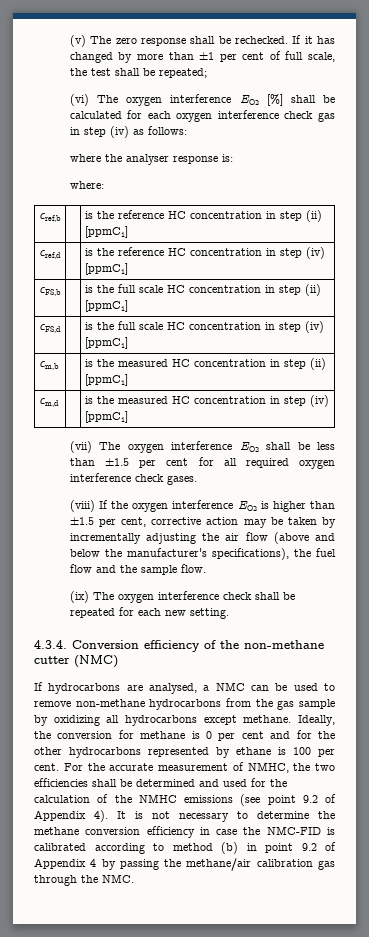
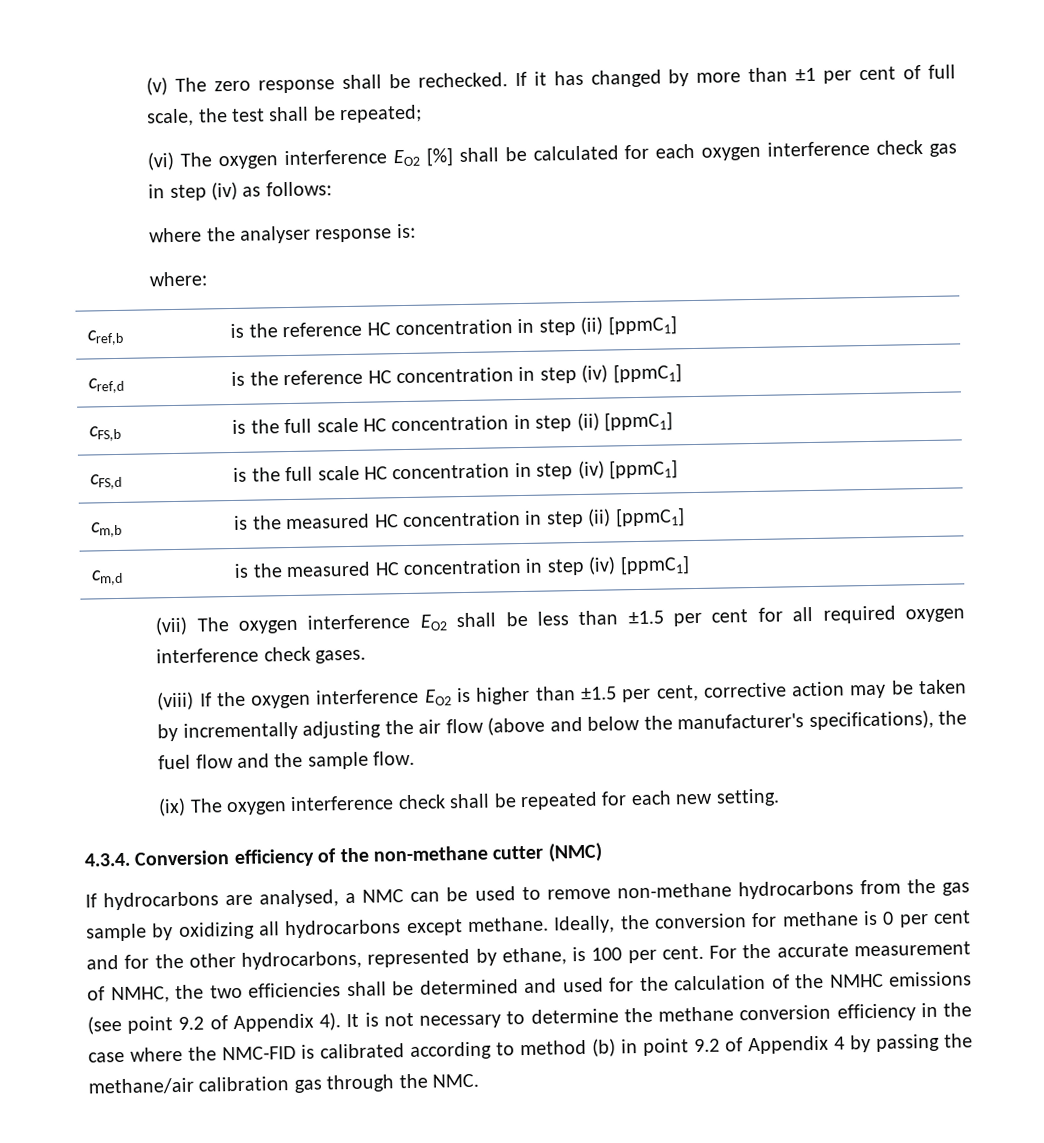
- Ideally, the conversion for methane is 0 per cent and for the other hydrocarbons represented by ethane is 100 per cent.
+ Ideally, the conversion for methane is 0 per cent and for the other hydrocarbons, represented by ethane, is 100 per cent.
- It is not necessary to determine the methane conversion efficiency in case the NMC-FID is calibrated according to method (b) in point 9.2 of Appendix 4 by passing the methane/air calibration gas through the NMC.
+ It is not necessary to determine the methane conversion efficiency in the case where the NMC-FID is calibrated according to method (b) in point 9.2 of Appendix 4 by passing the methane/air calibration gas through the NMC.

